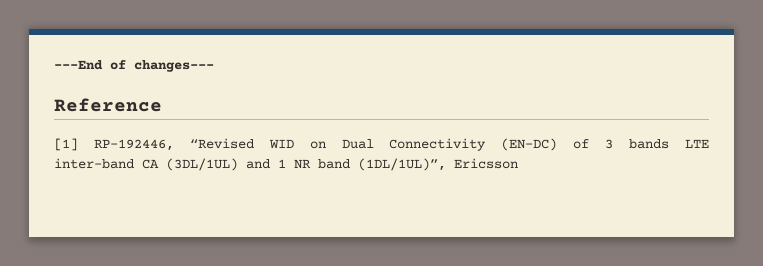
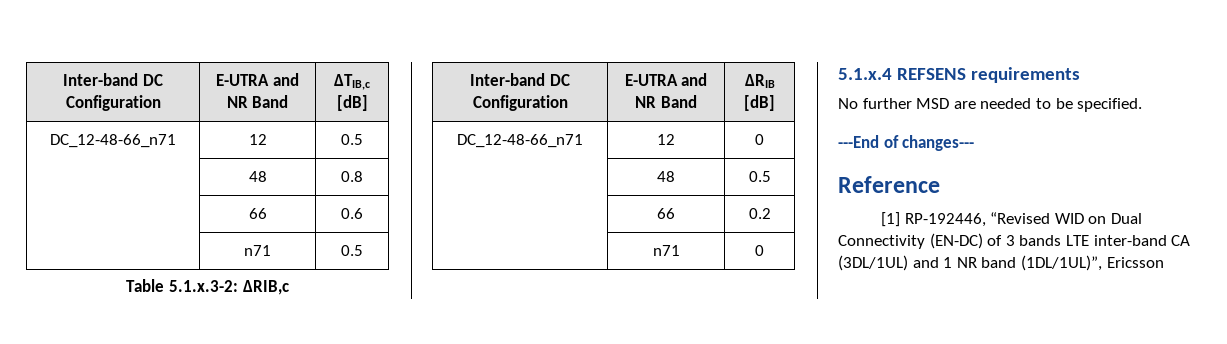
+ Inter-band DC Configuration | E-UTRA and NR Band | ΔTIB,c [dB]
+ DC_12-48-66_n71 | 12 | 0.5
+ | 48 | 0.8
+ | 66 | 0.6
+ | n71 | 0.5
+ Table 5.1.x.3-2: ΔRIB,c
+ Inter-band DC Configuration | E-UTRA and NR Band | ΔRIB [dB]
+ DC_12-48-66_n71 | 12 | 0
+ | 48 | 0.5
+ | 66 | 0.2
+ | n71 | 0
+ 5.1.x.4 REFSENS requirements
+ No further MSD are needed to be specified.

